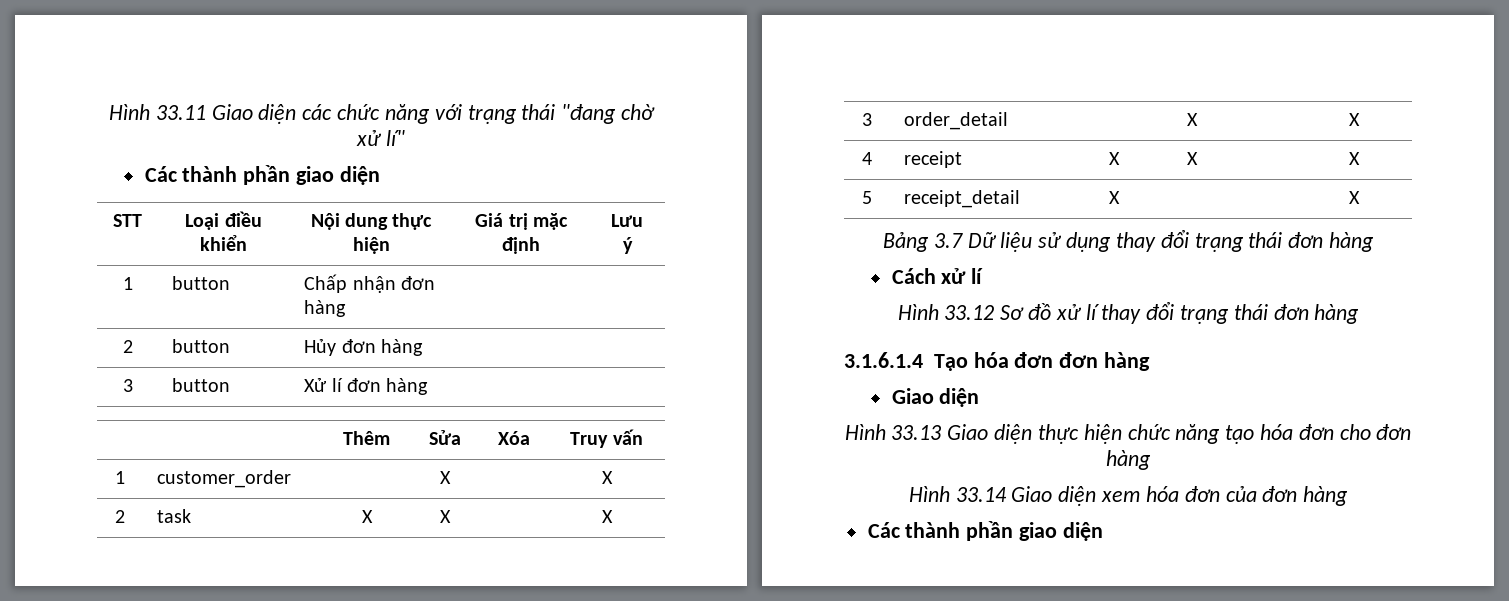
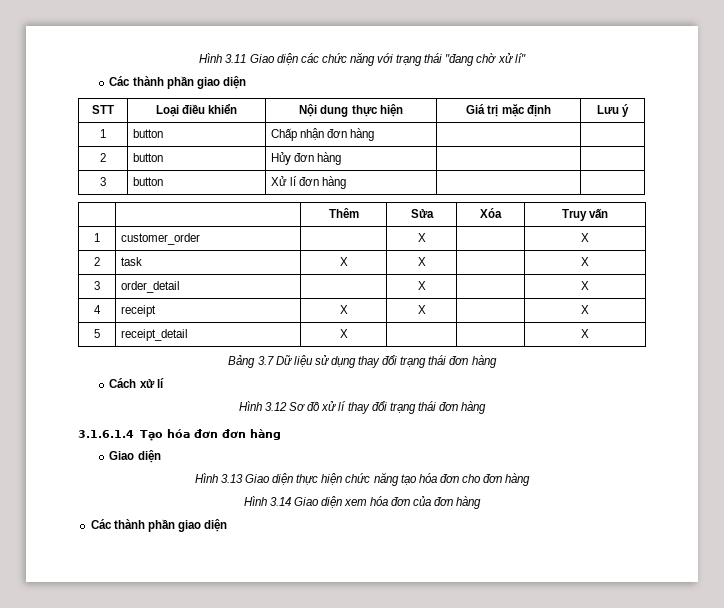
- Hình 33.11 Giao diện các chức năng với trạng thái "đang chờ xử lí"
+ Hình 3.11 Giao diện các chức năng với trạng thái "đang chờ xử lí"
- Hình 33.12 Sơ đồ xử lí thay đổi trạng thái đơn hàng
+ Hình 3.12 Sơ đồ xử lí thay đổi trạng thái đơn hàng
- Hình 33.13 Giao diện thực hiện chức năng tạo hóa đơn cho đơn hàng
+ Hình 3.13 Giao diện thực hiện chức năng tạo hóa đơn cho đơn hàng
- Hình 33.14 Giao diện xem hóa đơn của đơn hàng
+ Hình 3.14 Giao diện xem hóa đơn của đơn hàng

